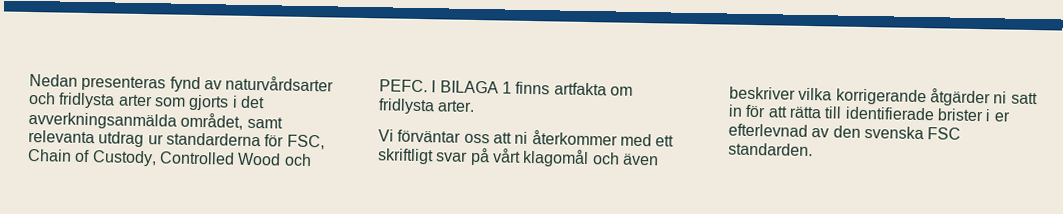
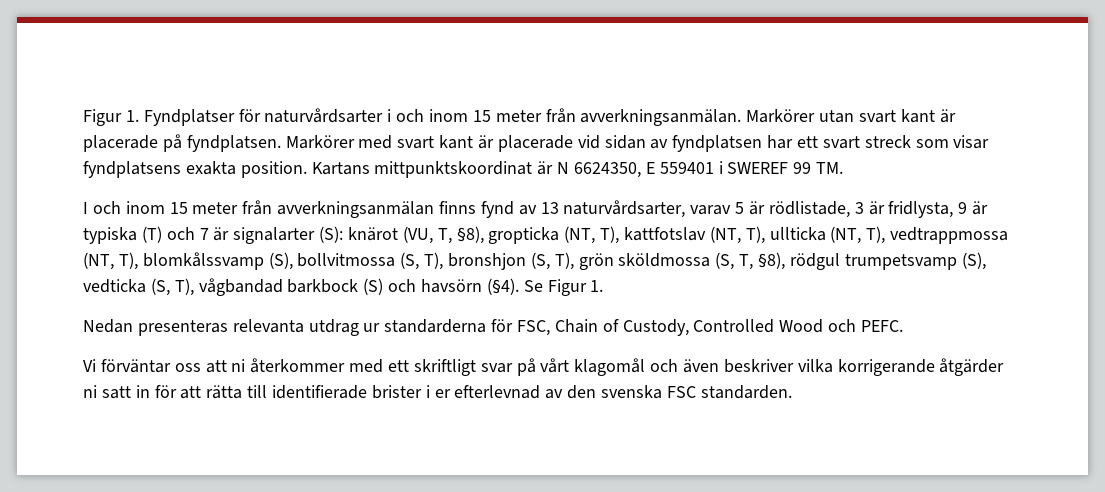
- Nedan presenteras fynd av naturvårdsarter och fridlysta arter som gjorts i det avverkningsanmälda området, samt relevanta utdrag ur standarderna för FSC, Chain of Custody, Controlled Wood och PEFC. I BILAGA 1 finns artfakta om fridlysta arter.
+ Figur 1. Fyndplatser för naturvårdsarter i och inom 15 meter från avverkningsanmälan. Markörer utan svart kant är placerade på fyndplatsen. Markörer med svart kant är placerade vid sidan av fyndplatsen har ett svart streck som visar fyndplatsens exakta position. Kartans mittpunktskoordinat är N 6624350, E 559401 i SWEREF 99 TM.
+ I och inom 15 meter från avverkningsanmälan finns fynd av 13 naturvårdsarter, varav 5 är rödlistade, 3 är fridlysta, 9 är typiska (T) och 7 är signalarter (S): knärot (VU, T, §8), gropticka (NT, T), kattfotslav (NT, T), ullticka (NT, T), vedtrappmossa (NT, T), blomkålssvamp (S), bollvitmossa (S, T), bronshjon (S, T), grön sköldmossa (S, T, §8), rödgul trumpetsvamp (S), vedticka (S, T), vågbandad barkbock (S) och havsörn (§4). Se Figur 1.
+ Nedan presenteras relevanta utdrag ur standarderna för FSC, Chain of Custody, Controlled Wood och PEFC.

